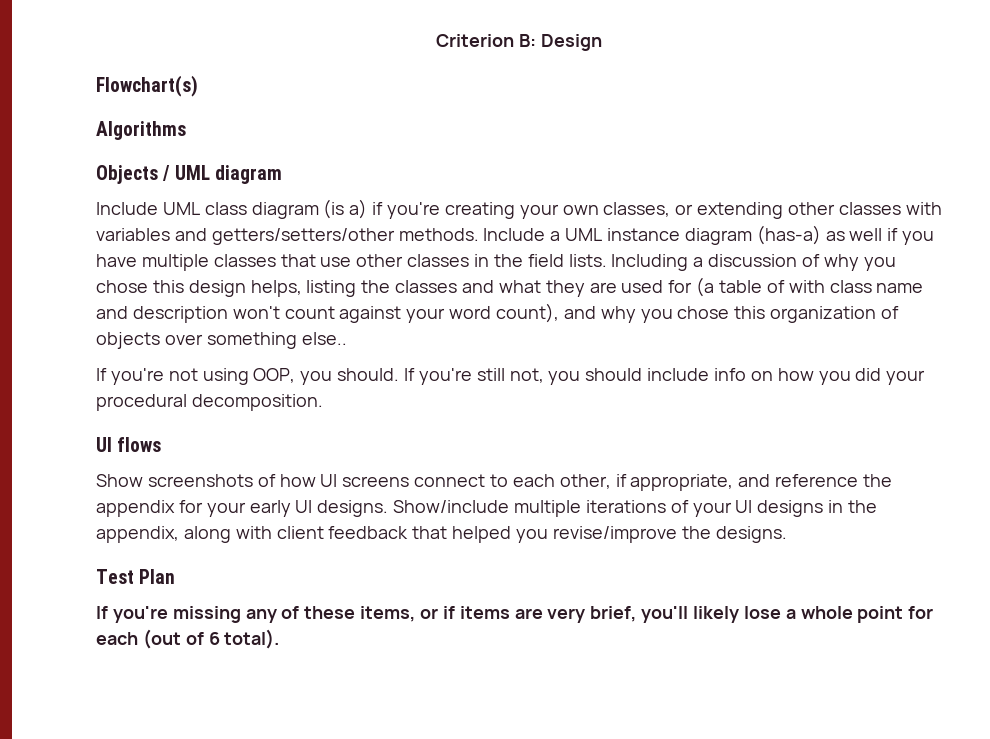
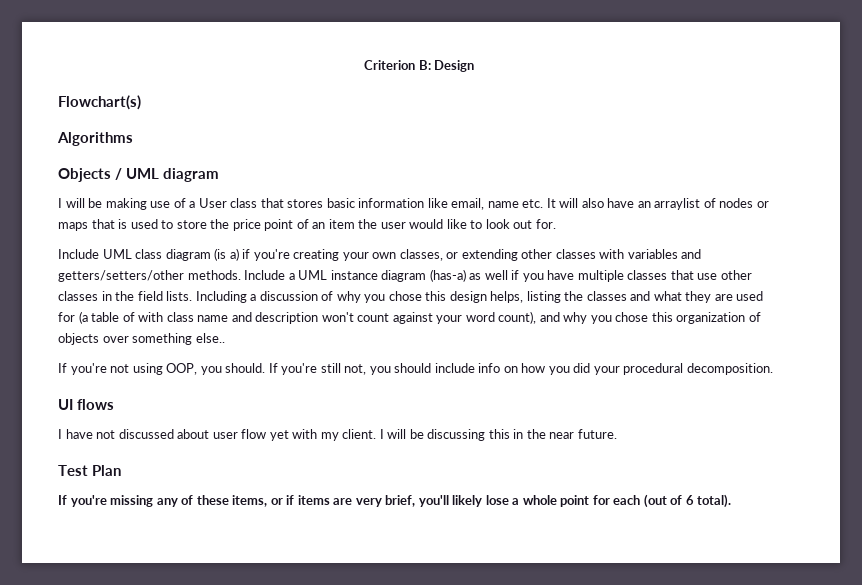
+ I will be making use of a User class that stores basic information like email, name etc. It will also have an arraylist of nodes or maps that is used to store the price point of an item the user would like to look out for.
- Show screenshots of how UI screens connect to each other, if appropriate, and reference the appendix for your early UI designs. Show/include multiple iterations of your UI designs in the appendix, along with client feedback that helped you revise/improve the designs.
+ I have not discussed about user flow yet with my client. I will be discussing this in the near future.

